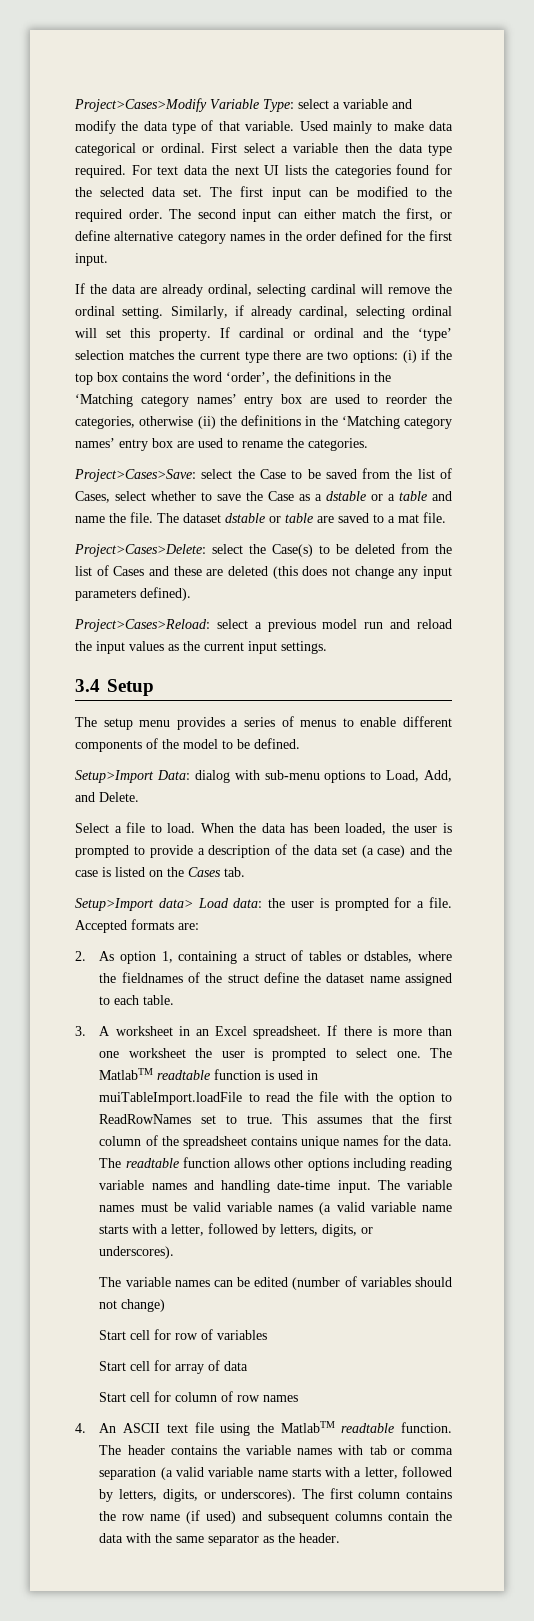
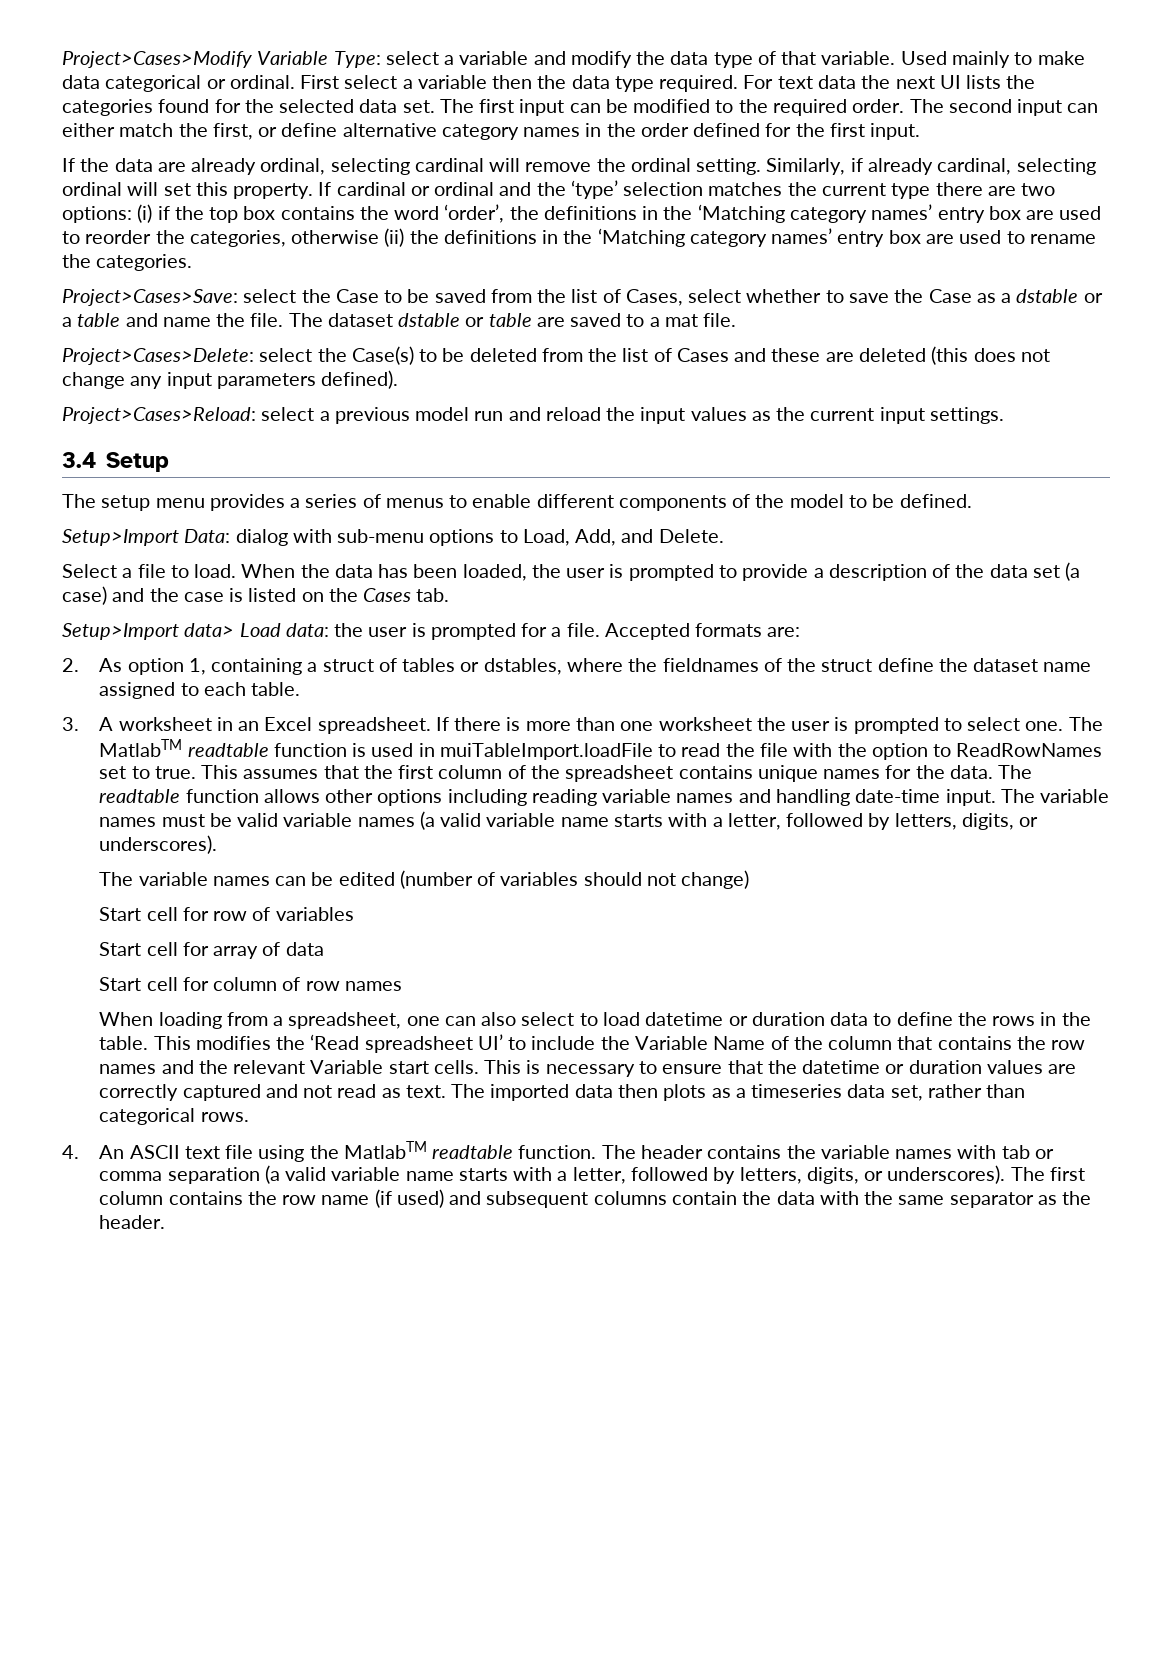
+ When loading from a spreadsheet, one can also select to load datetime or duration data to define the rows in the table. This modifies the ‘Read spreadsheet UI’ to include the Variable Name of the column that contains the row names and the relevant Variable start cells. This is necessary to ensure that the datetime or duration values are correctly captured and not read as text. The imported data then plots as a timeseries data set, rather than categorical rows.

